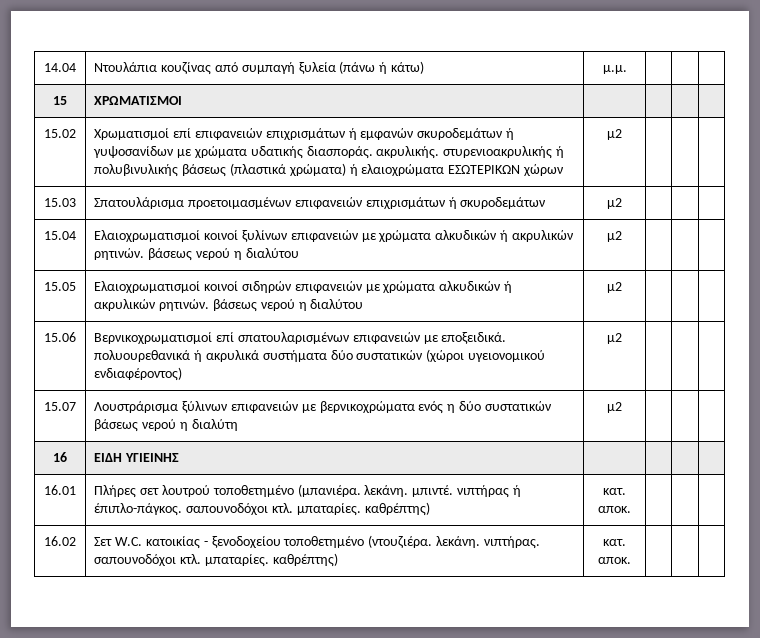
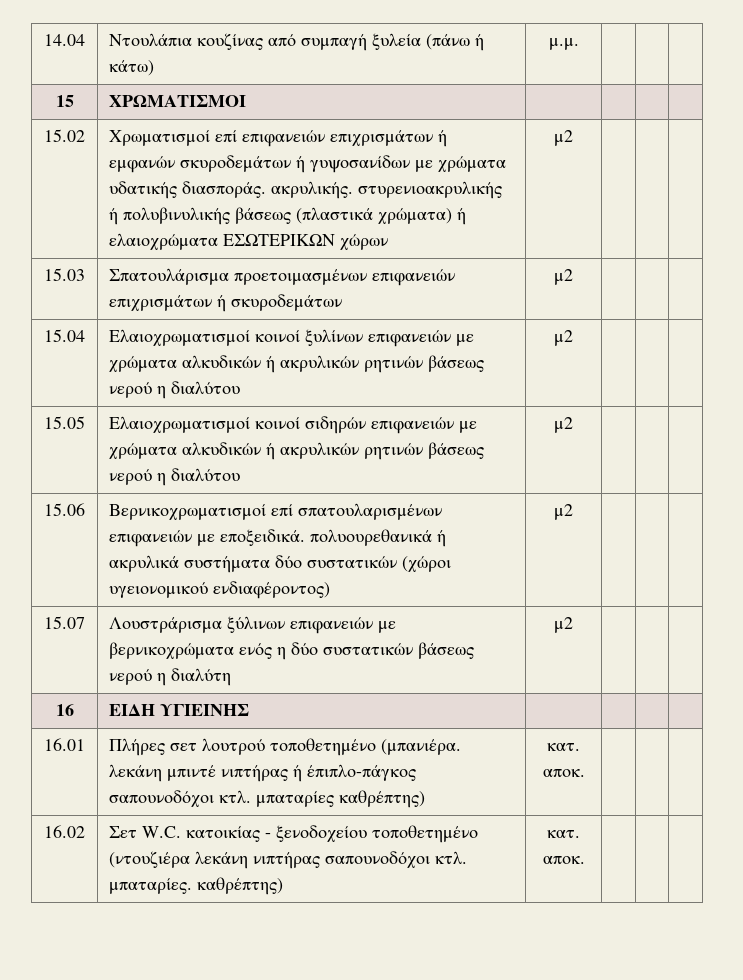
- 15.04 | Ελαιοχρωματισμοί κοινοί ξυλίνων επιφανειών με χρώματα αλκυδικών ή ακρυλικών ρητινών. βάσεως νερού η διαλύτου | μ2 | | |
+ 15.04 | Ελαιοχρωματισμοί κοινοί ξυλίνων επιφανειών με χρώματα αλκυδικών ή ακρυλικών ρητινών βάσεως νερού η διαλύτου | μ2 | | |
- 15.05 | Ελαιοχρωματισμοί κοινοί σιδηρών επιφανειών με χρώματα αλκυδικών ή ακρυλικών ρητινών. βάσεως νερού η διαλύτου | μ2 | | |
+ 15.05 | Ελαιοχρωματισμοί κοινοί σιδηρών επιφανειών με χρώματα αλκυδικών ή ακρυλικών ρητινών βάσεως νερού η διαλύτου | μ2 | | |
- 16.01 | Πλήρες σετ λουτρού τοποθετημένο (μπανιέρα. λεκάνη. μπιντέ. νιπτήρας ή έπιπλο-πάγκος. σαπουνοδόχοι κτλ. μπαταρίες. καθρέπτης) | κατ. αποκ. | | |
+ 16.01 | Πλήρες σετ λουτρού τοποθετημένο (μπανιέρα. λεκάνη μπιντέ νιπτήρας ή έπιπλο-πάγκος σαπουνοδόχοι κτλ. μπαταρίες καθρέπτης) | κατ. αποκ. | | |
- 16.02 | Σετ W.C. κατοικίας - ξενοδοχείου τοποθετημένο (ντουζιέρα. λεκάνη. νιπτήρας. σαπουνοδόχοι κτλ. μπαταρίες. καθρέπτης) | κατ. αποκ. | | |
+ 16.02 | Σετ W.C. κατοικίας - ξενοδοχείου τοποθετημένο (ντουζιέρα λεκάνη νιπτήρας σαπουνοδόχοι κτλ. μπαταρίες. καθρέπτης) | κατ. αποκ. | | |

